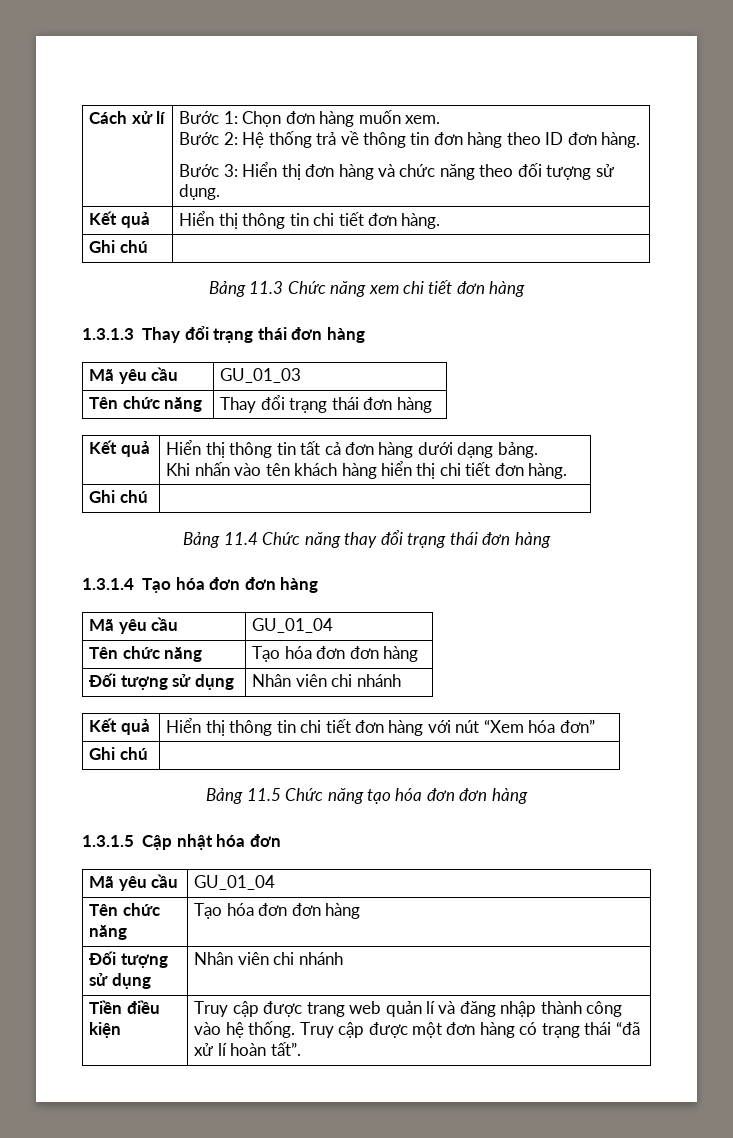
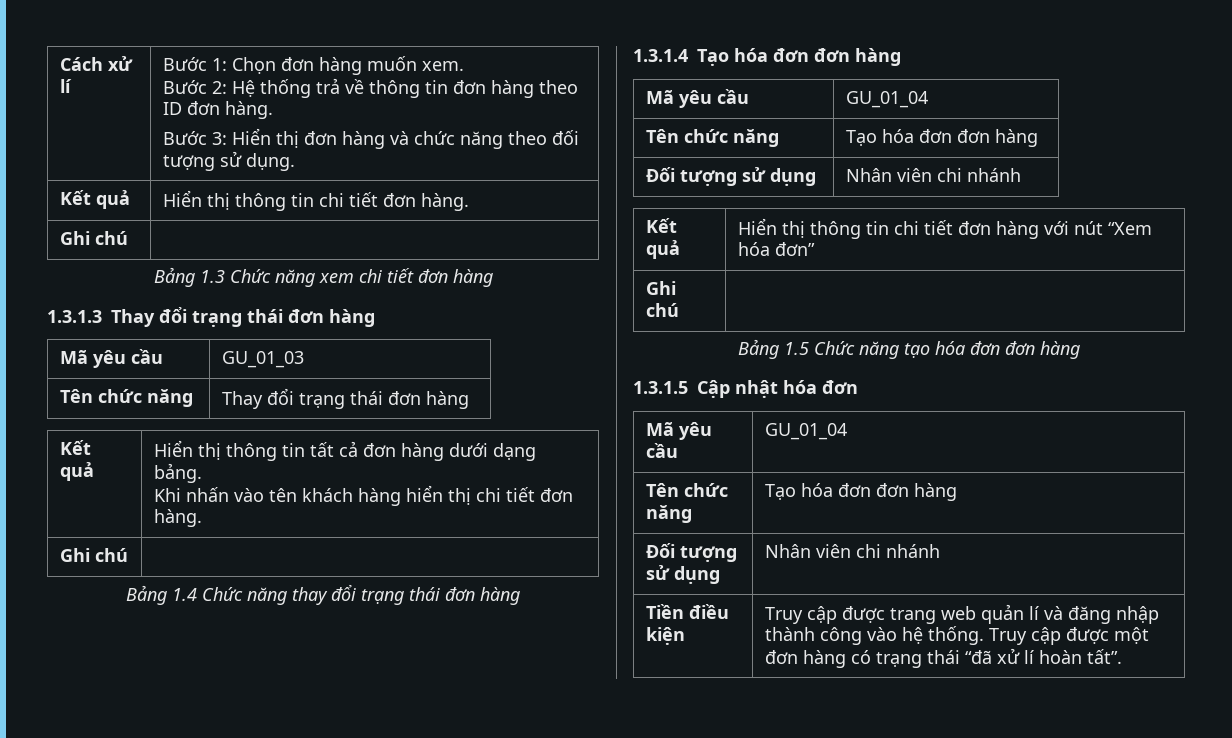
- Bảng 11.3 Chức năng xem chi tiết đơn hàng
+ Bảng 1.3 Chức năng xem chi tiết đơn hàng
- Bảng 11.4 Chức năng thay đổi trạng thái đơn hàng
+ Bảng 1.4 Chức năng thay đổi trạng thái đơn hàng
- Bảng 11.5 Chức năng tạo hóa đơn đơn hàng
+ Bảng 1.5 Chức năng tạo hóa đơn đơn hàng

